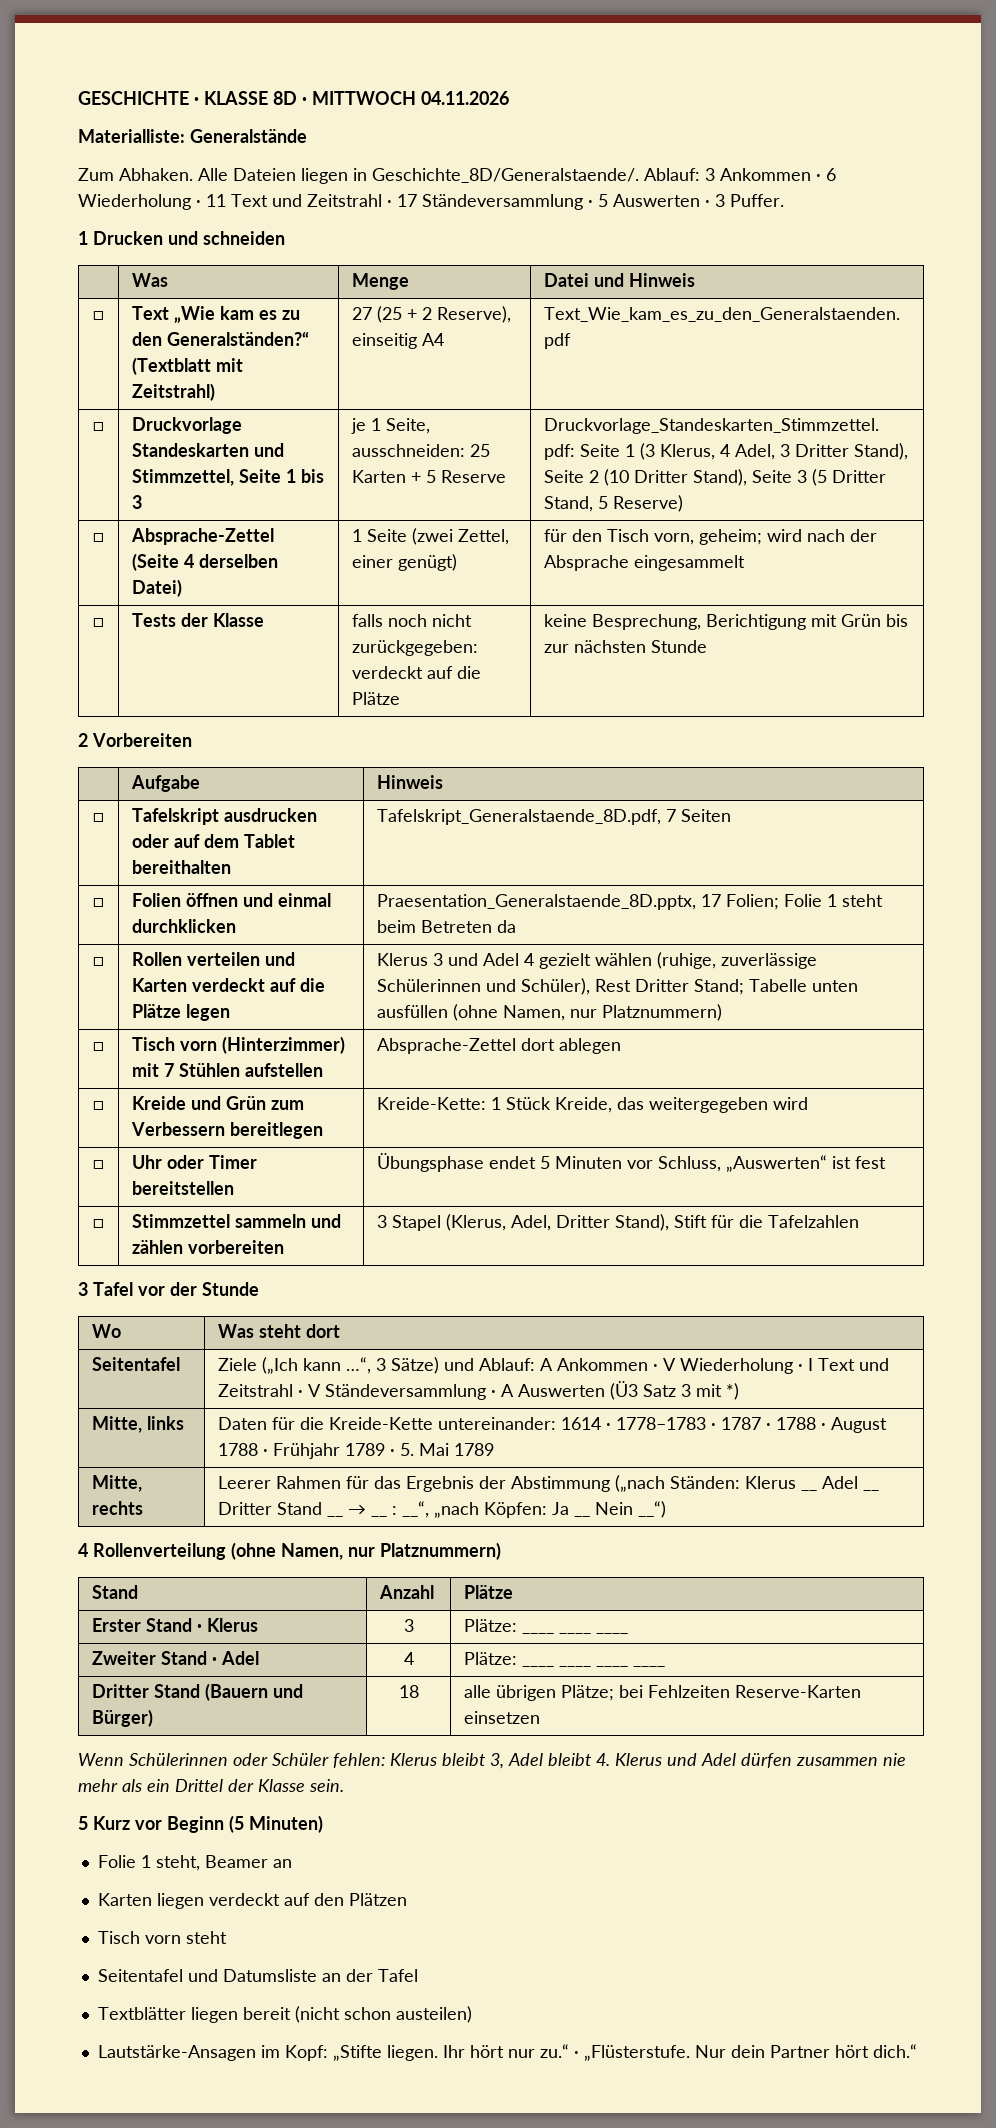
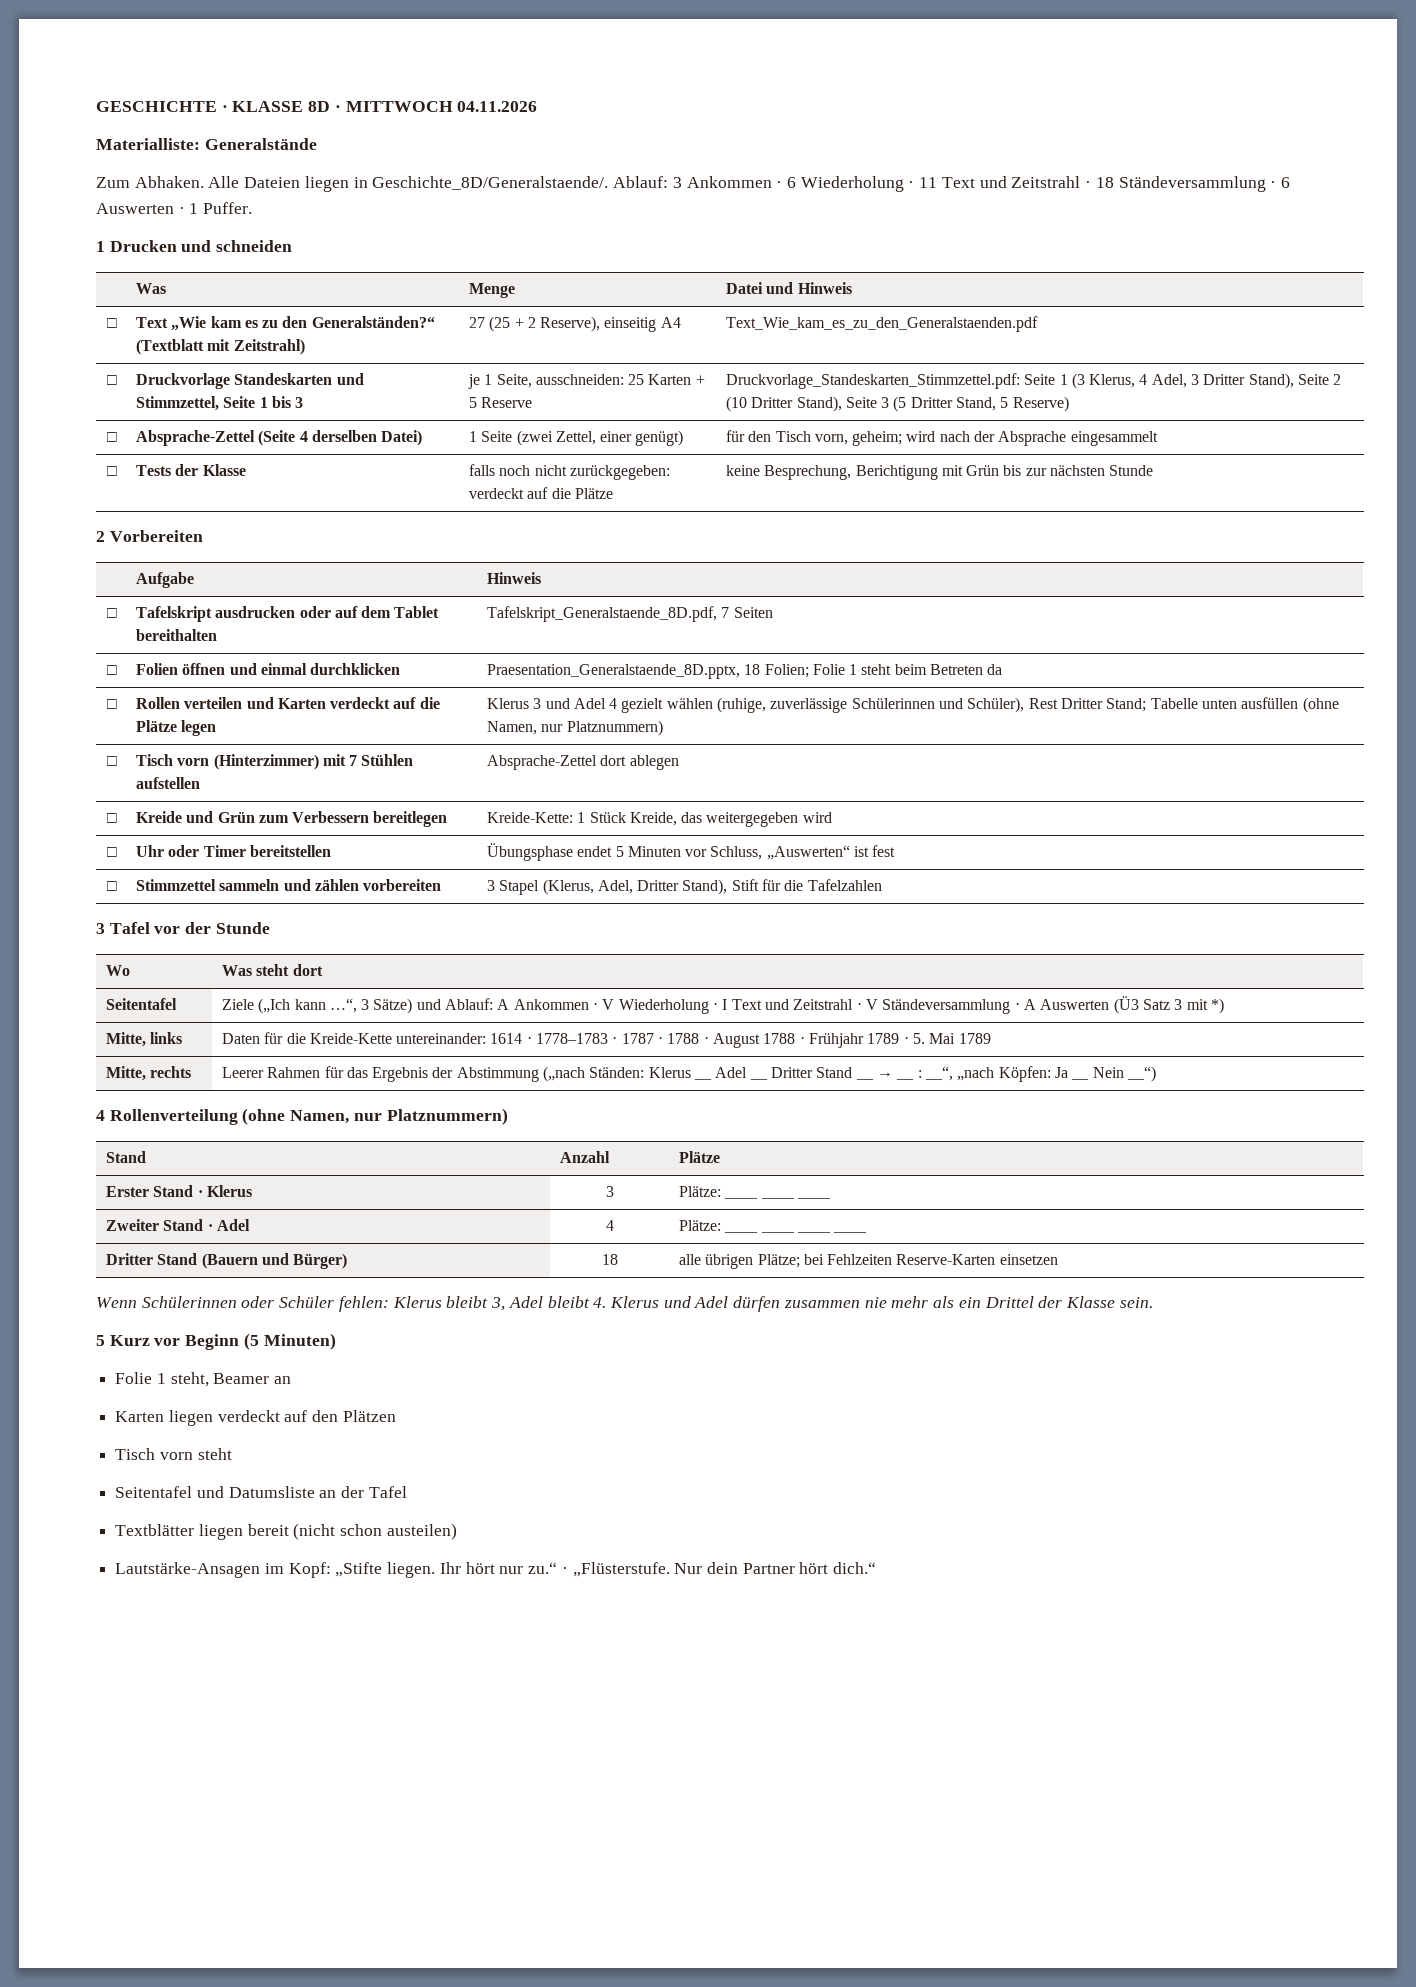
- Ablauf: 3 Ankommen · 6 Wiederholung · 11 Text und Zeitstrahl · 17 Ständeversammlung · 5 Auswerten · 3 Puffer.
+ Ablauf: 3 Ankommen · 6 Wiederholung · 11 Text und Zeitstrahl · 18 Ständeversammlung · 6 Auswerten · 1 Puffer.
- □ | Folien öffnen und einmal durchklicken | Praesentation_Generalstaende_8D.pptx, 17 Folien; Folie 1 steht beim Betreten da
+ □ | Folien öffnen und einmal durchklicken | Praesentation_Generalstaende_8D.pptx, 18 Folien; Folie 1 steht beim Betreten da

